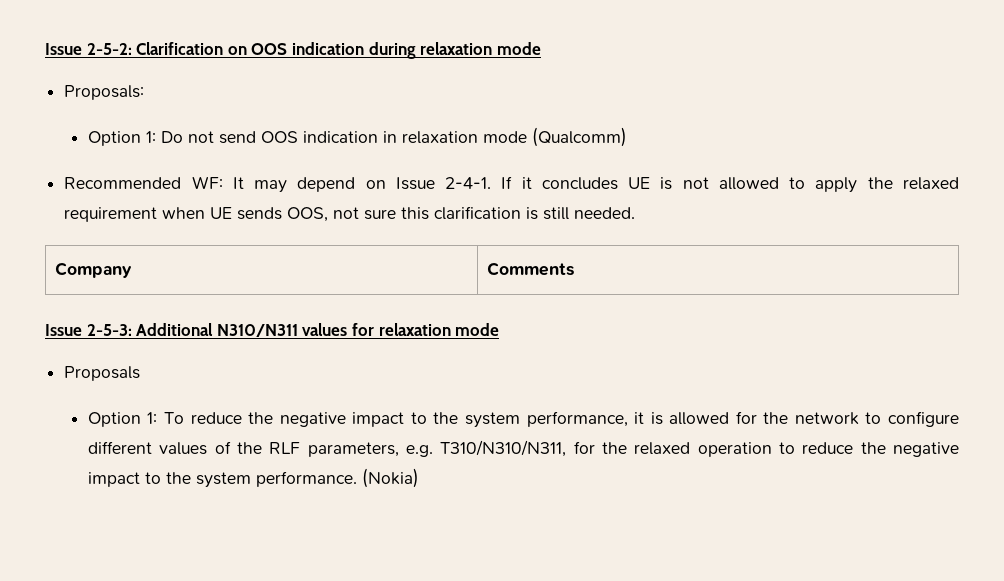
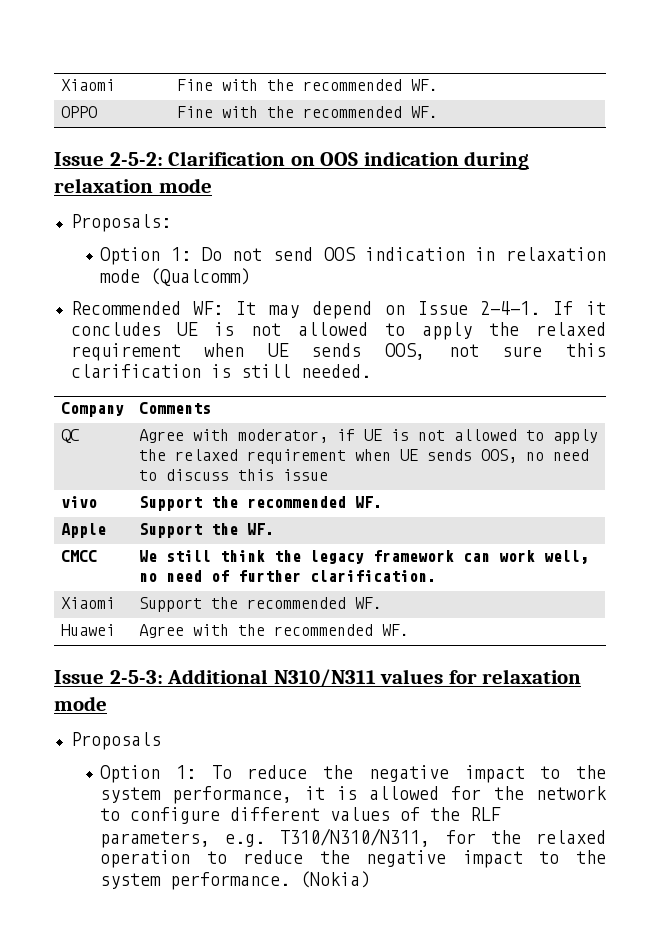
+ Xiaomi | Fine with the recommended WF.
+ OPPO | Fine with the recommended WF.
+ QC | Agree with moderator, if UE is not allowed to apply the relaxed requirement when UE sends OOS, no need to discuss this issue
+ vivo | Support the recommended WF.
+ Apple | Support the WF.
+ CMCC | We still think the legacy framework can work well, no need of further clarification.
+ Xiaomi | Support the recommended WF.
+ Huawei | Agree with the recommended WF.

